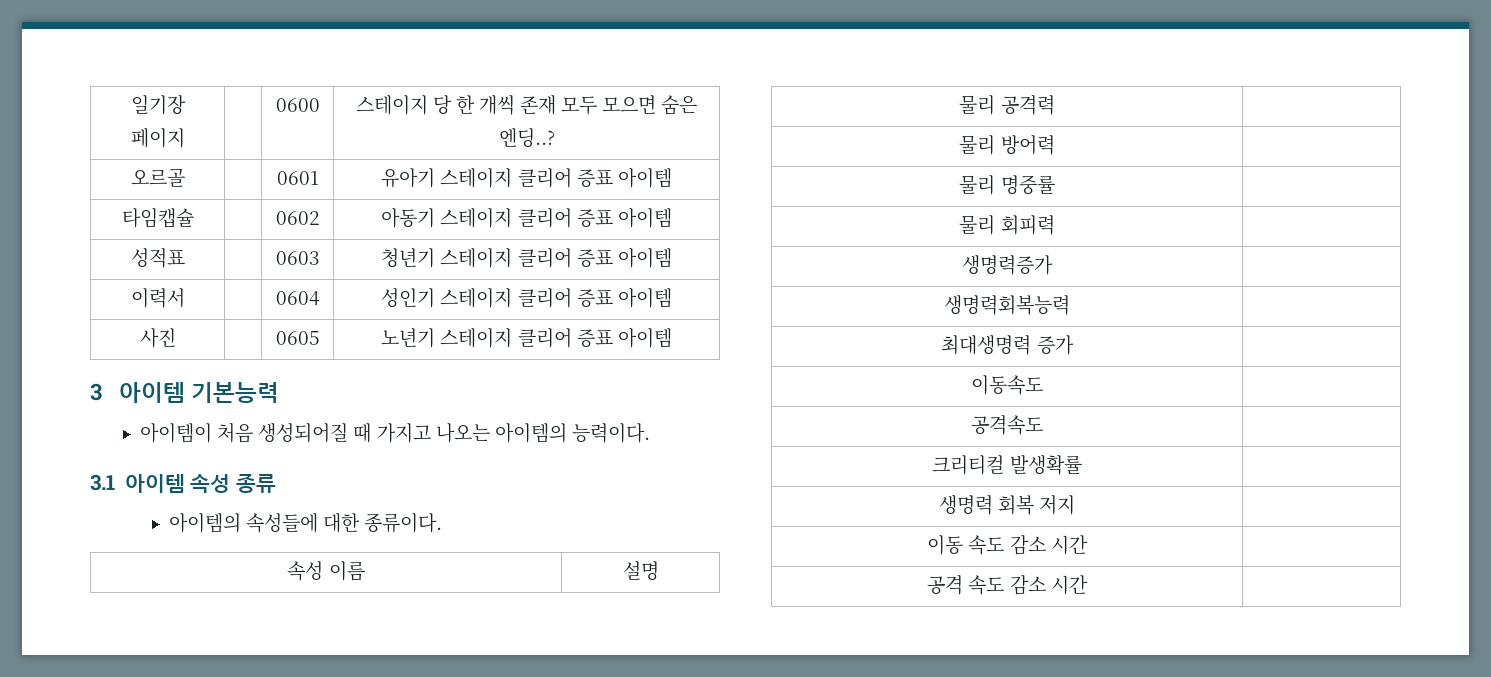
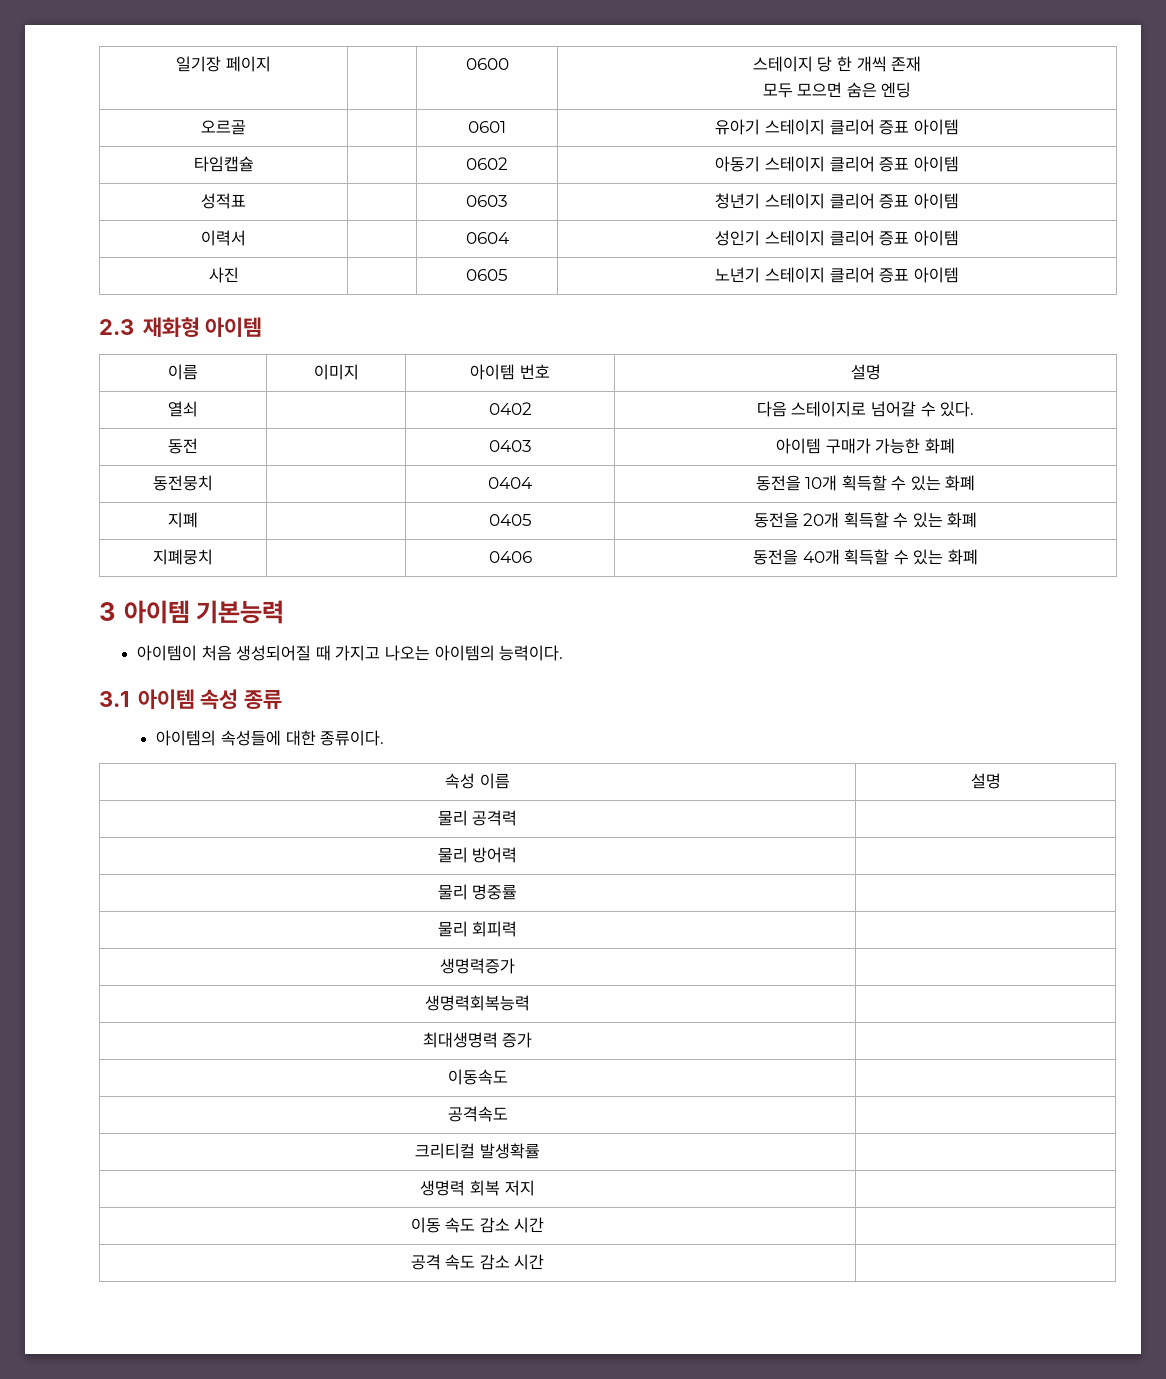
- 일기장 페이지 | | 0600 | 스테이지 당 한 개씩 존재 모두 모으면 숨은 엔딩..?
+ 일기장 페이지 | | 0600 | 스테이지 당 한 개씩 존재
+ 모두 모으면 숨은 엔딩
+ 2.3 재화형 아이템
+ 이름 | 이미지 | 아이템 번호 | 설명
+ 열쇠 | | 0402 | 다음 스테이지로 넘어갈 수 있다.
+ 동전 | | 0403 | 아이템 구매가 가능한 화폐
+ 동전뭉치 | | 0404 | 동전을 10개 획득할 수 있는 화폐
+ 지폐 | | 0405 | 동전을 20개 획득할 수 있는 화폐
+ 지폐뭉치 | | 0406 | 동전을 40개 획득할 수 있는 화폐

